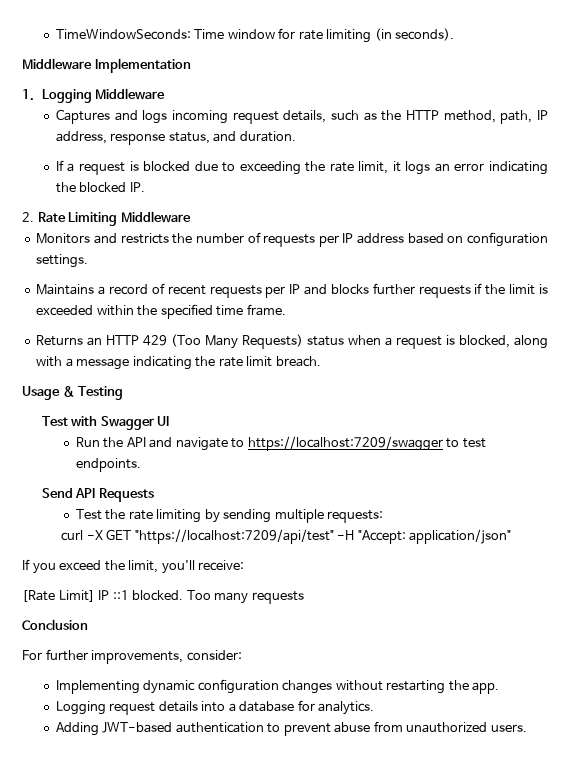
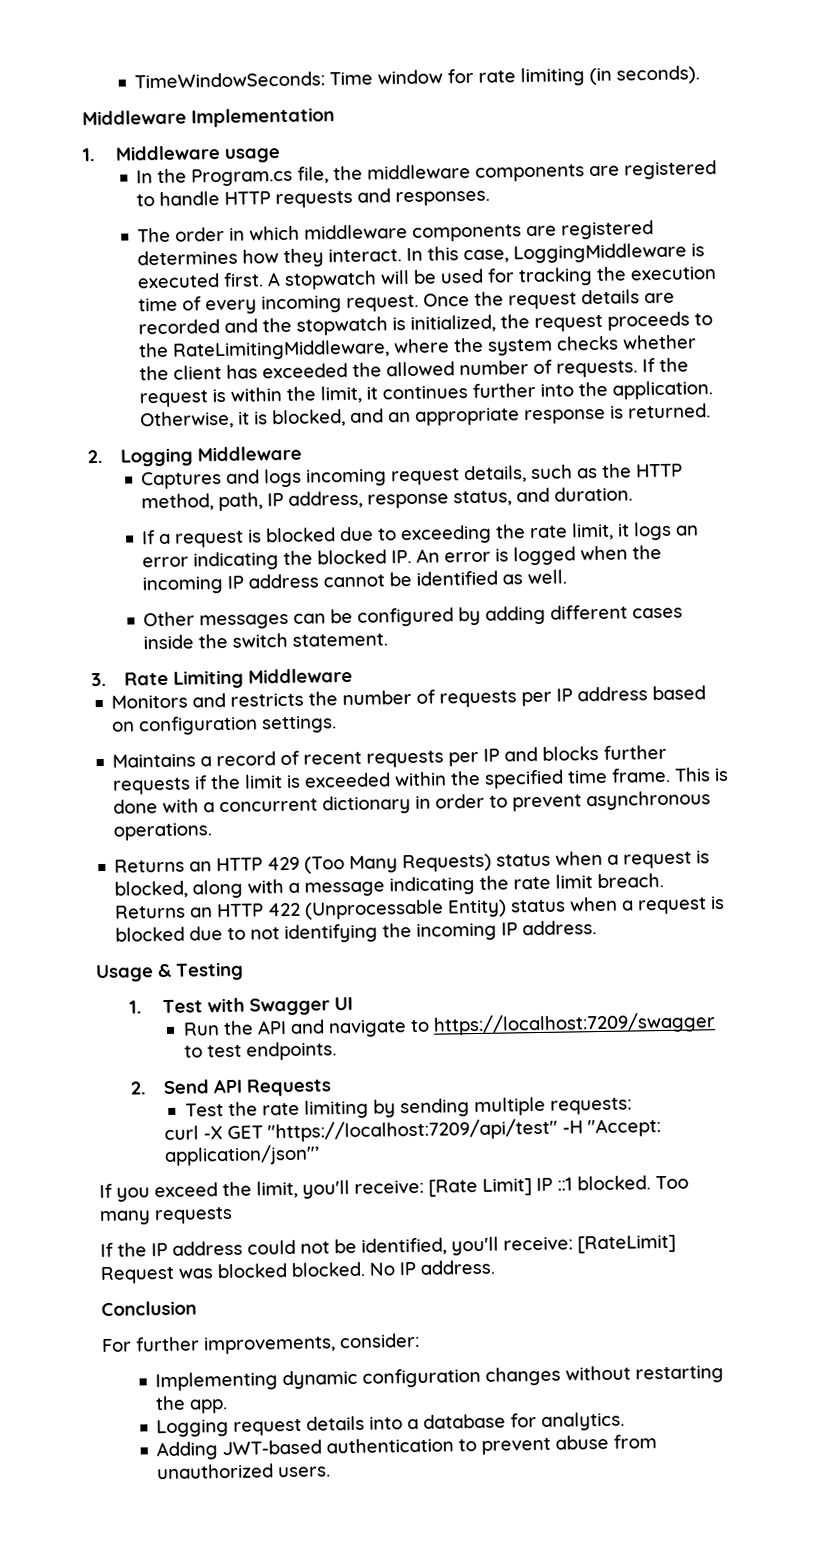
- 1. Logging Middleware
+ 1. Middleware usage
+ In the Program.cs file, the middleware components are registered to handle HTTP requests and responses.
+ The order in which middleware components are registered determines how they interact. In this case, LoggingMiddleware is executed first. A stopwatch will be used for tracking the execution time of every incoming request. Once the request details are recorded and the stopwatch is initialized, the request proceeds to the RateLimitingMiddleware, where the system checks whether the client has exceeded the allowed number of requests. If the request is within the limit, it continues further into the application. Otherwise, it is blocked, and an appropriate response is returned.
+ 2. Logging Middleware
- If a request is blocked due to exceeding the rate limit, it logs an error indicating the blocked IP.
- 2. Rate Limiting Middleware
+ If a request is blocked due to exceeding the rate limit, it logs an error indicating the blocked IP. An error is logged when the incoming IP address cannot be identified as well.
+ Other messages can be configured by adding different cases inside the switch statement.
+ 3. Rate Limiting Middleware
+ This is done with a concurrent dictionary in order to prevent asynchronous operations.
+ Returns an HTTP 422 (Unprocessable Entity) status when a request is blocked due to not identifying the incoming IP address.
- Test with Swagger UI
+ 1. Test with Swagger UI
- Send API Requests
+ 2. Send API Requests
- curl -X GET "https://localhost:7209/api/test" -H "Accept: application/json"
+ curl -X GET "https://localhost:7209/api/test" -H "Accept: application/json"’
- If you exceed the limit, you'll receive:
- [Rate Limit] IP ::1 blocked.
+ If you exceed the limit, you'll receive: [Rate Limit] IP ::1 blocked.
+ If the IP address could not be identified, you'll receive: [RateLimit] Request was blocked blocked. No IP address.

